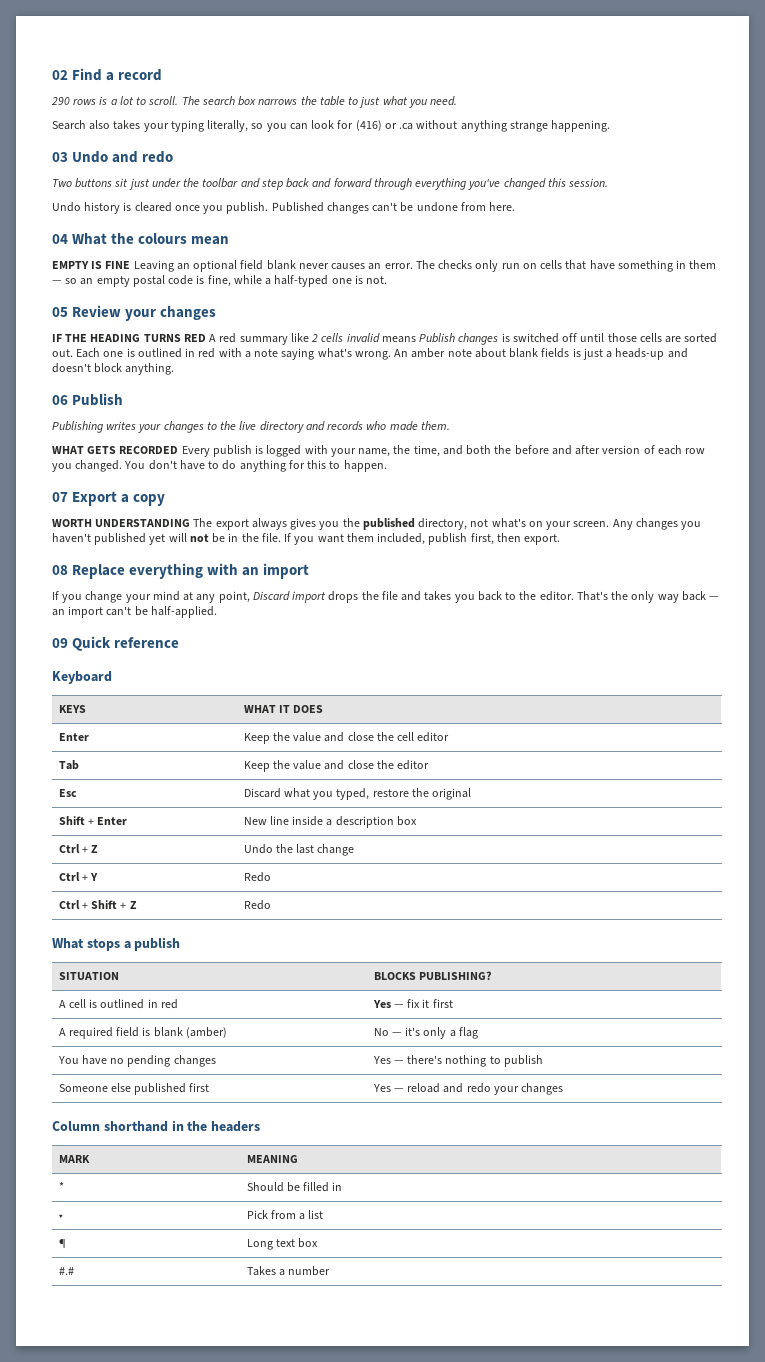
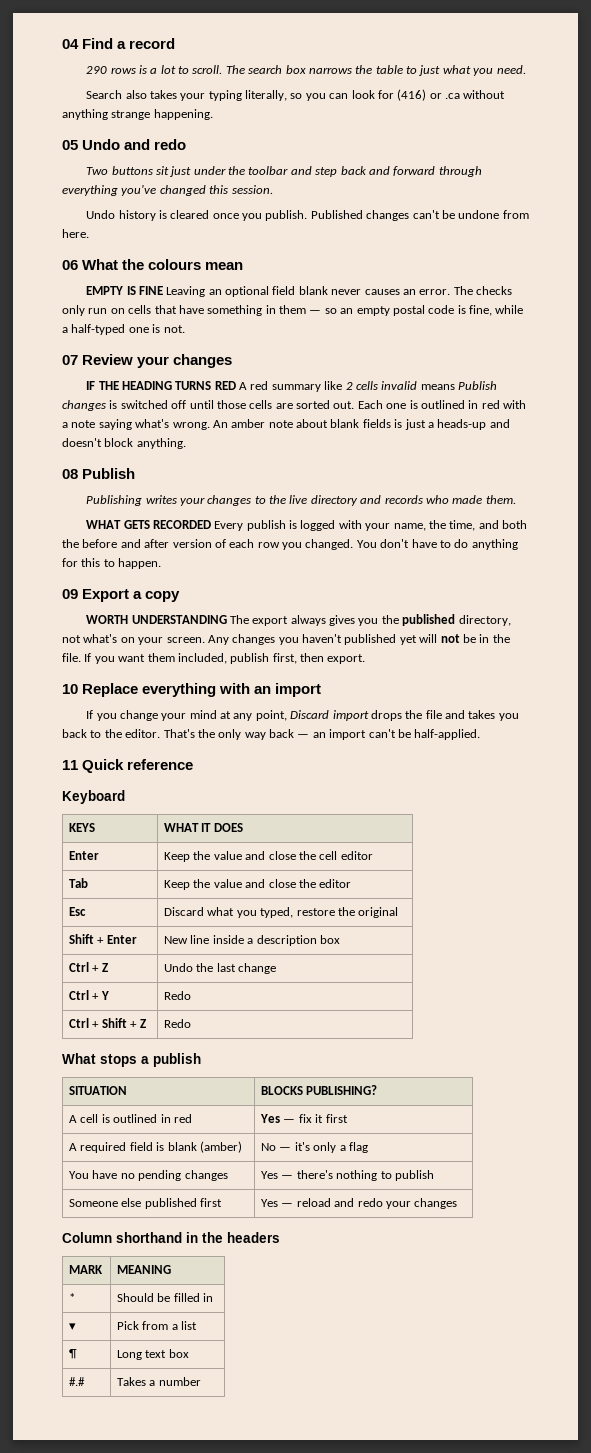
- 02 Find a record
+ 04 Find a record
- 03 Undo and redo
+ 05 Undo and redo
- 04 What the colours mean
+ 06 What the colours mean
- 05 Review your changes
+ 07 Review your changes
- 06 Publish
+ 08 Publish
- 07 Export a copy
+ 09 Export a copy
- 08 Replace everything with an import
+ 10 Replace everything with an import
- 09 Quick reference
+ 11 Quick reference

